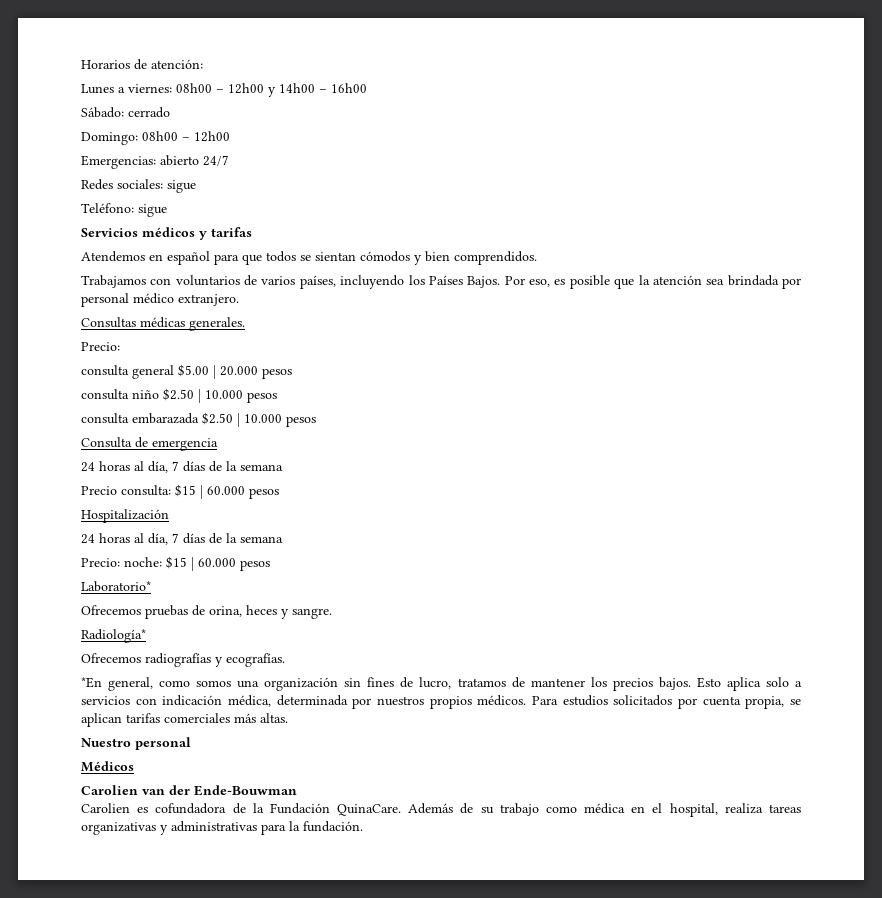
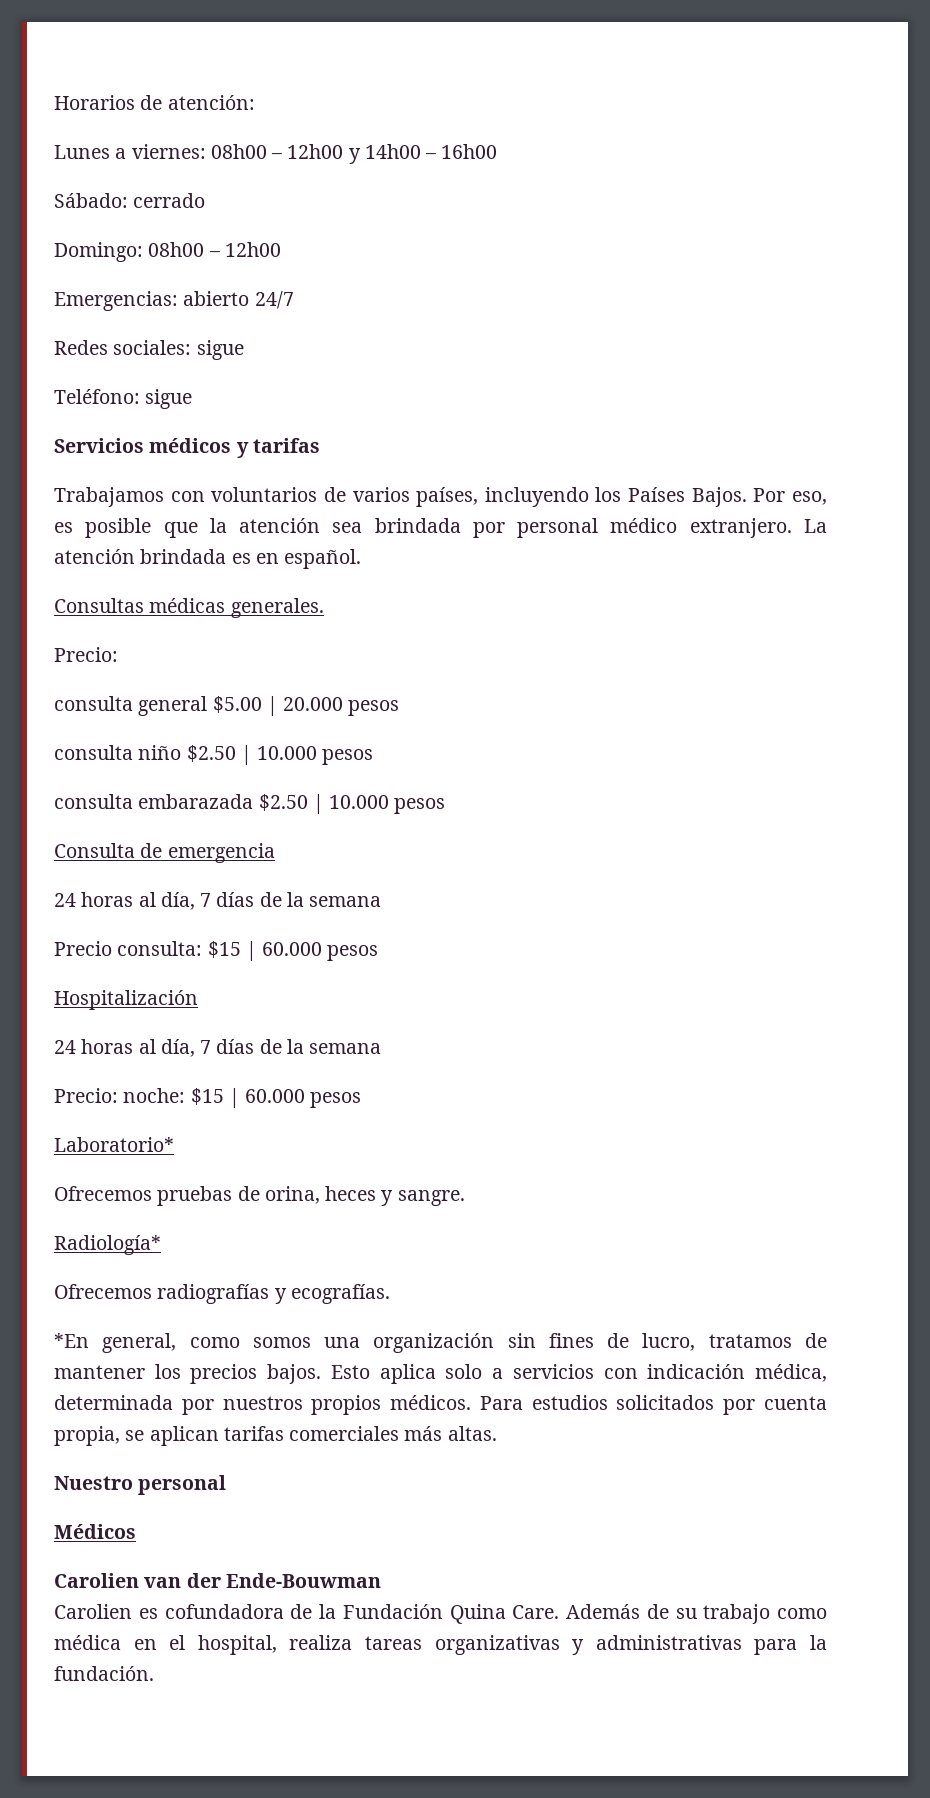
- Atendemos en español para que todos se sientan cómodos y bien comprendidos.
+ La atención brindada es en español.
- Carolien es cofundadora de la Fundación QuinaCare.
+ Carolien es cofundadora de la Fundación Quina Care.

